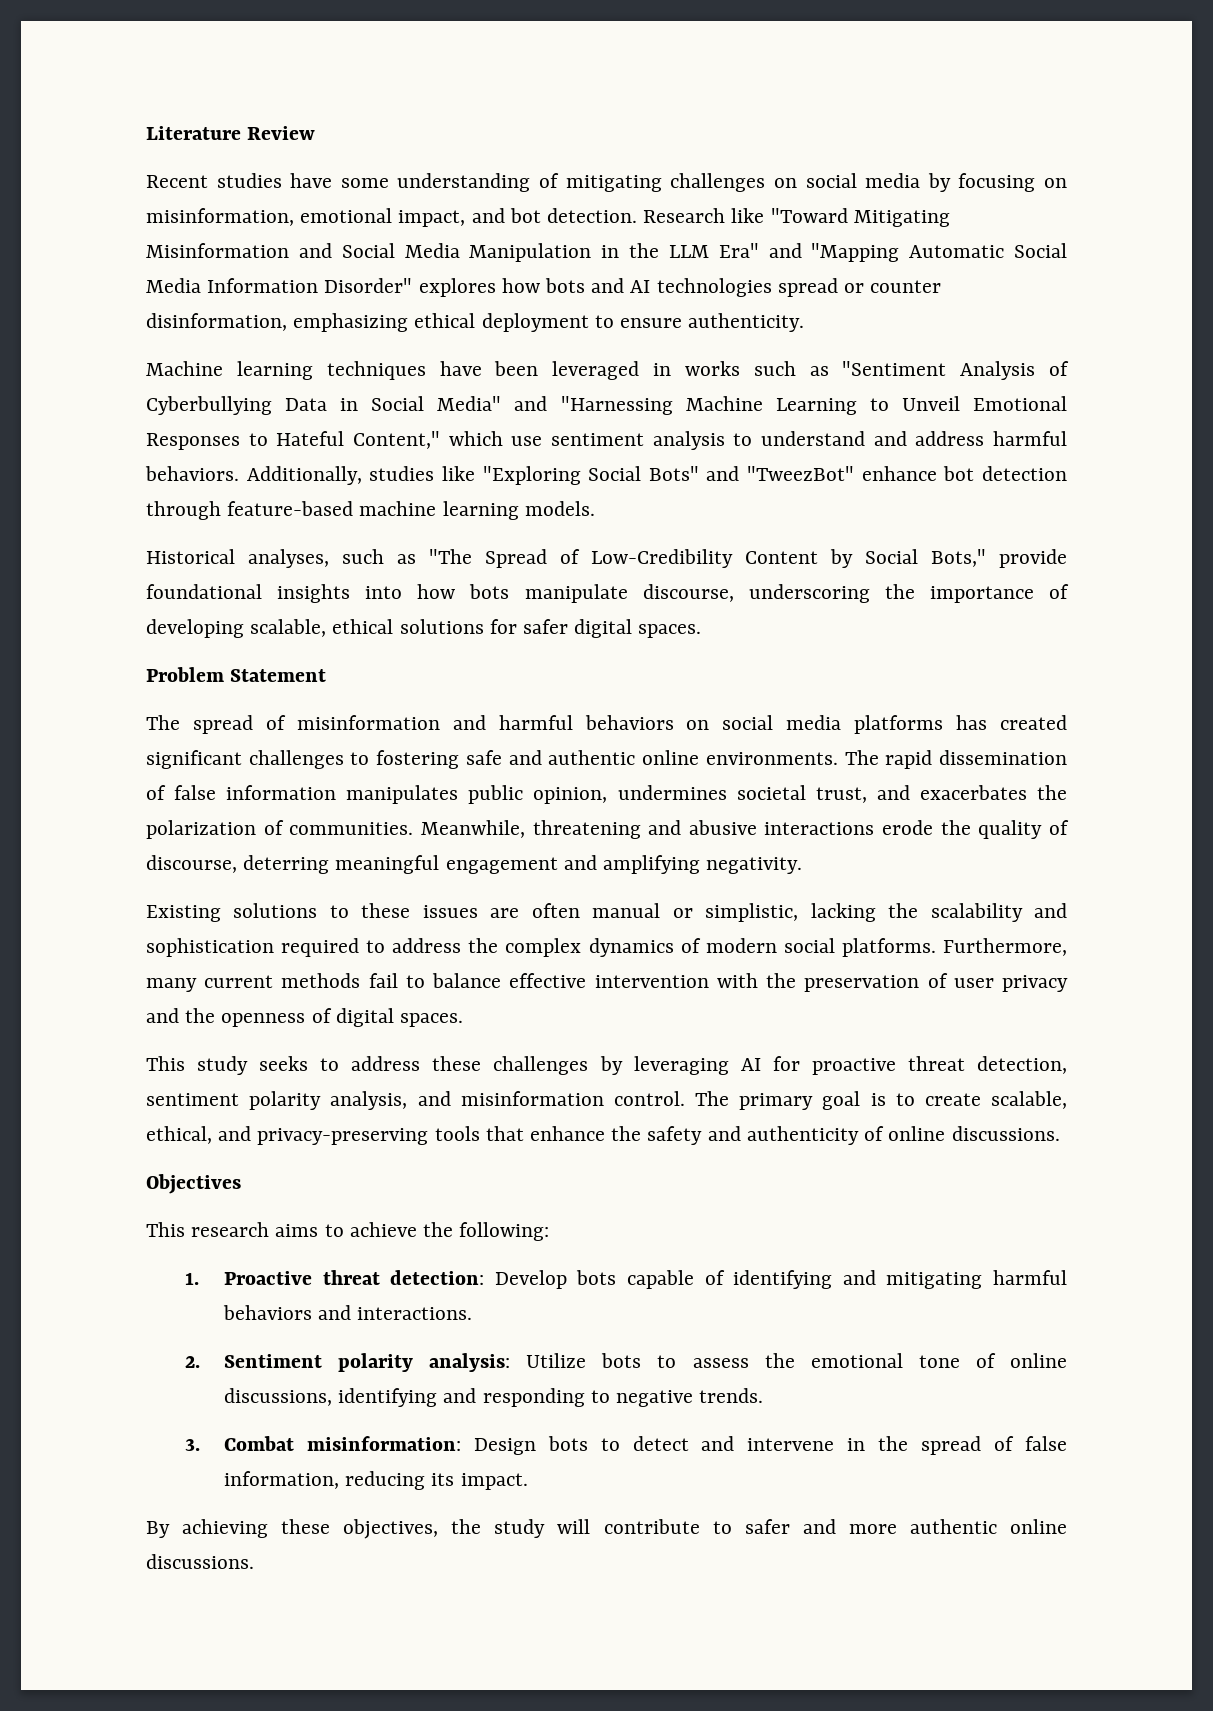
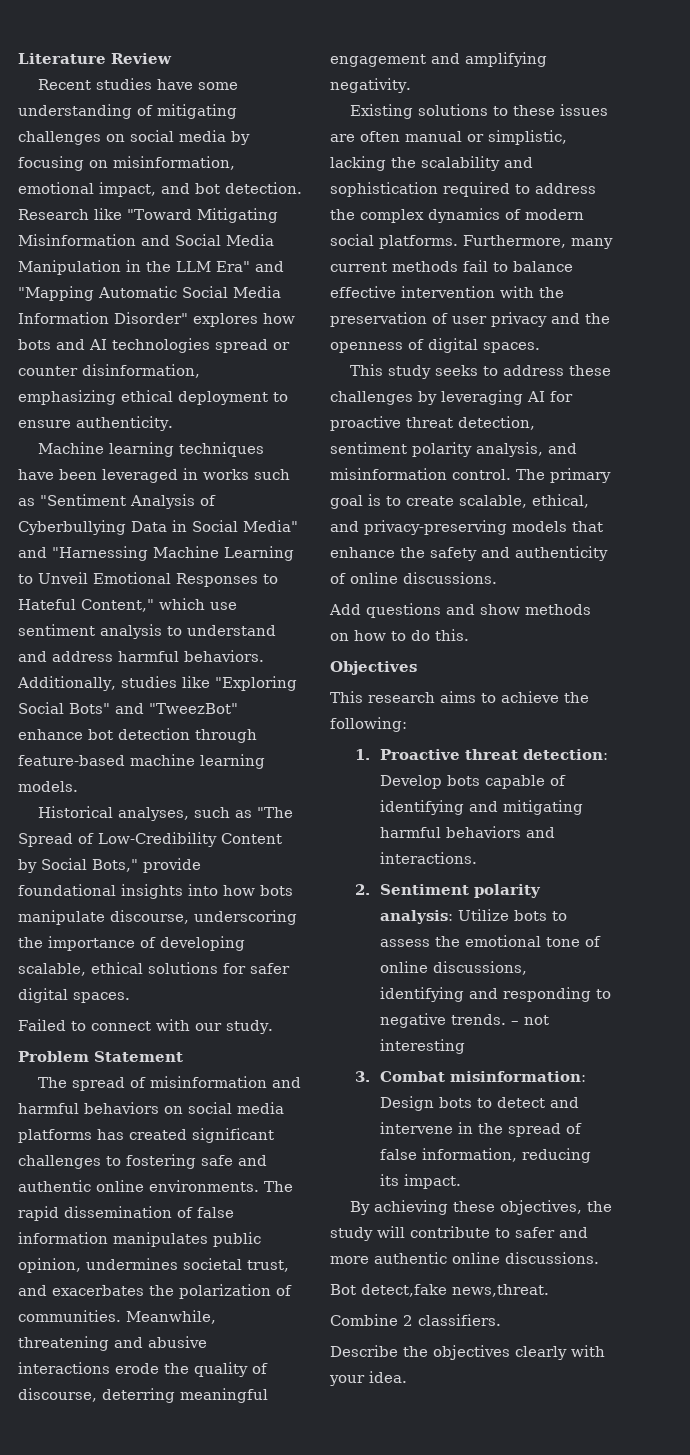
+ Failed to connect with our study.
- The primary goal is to create scalable, ethical, and privacy-preserving tools that enhance the safety and authenticity of online discussions.
+ The primary goal is to create scalable, ethical, and privacy-preserving models that enhance the safety and authenticity of online discussions.
+ Add questions and show methods on how to do this.
+ – not interesting
+ Bot detect,fake news,threat.
+ Combine 2 classifiers.
+ Describe the objectives clearly with your idea.

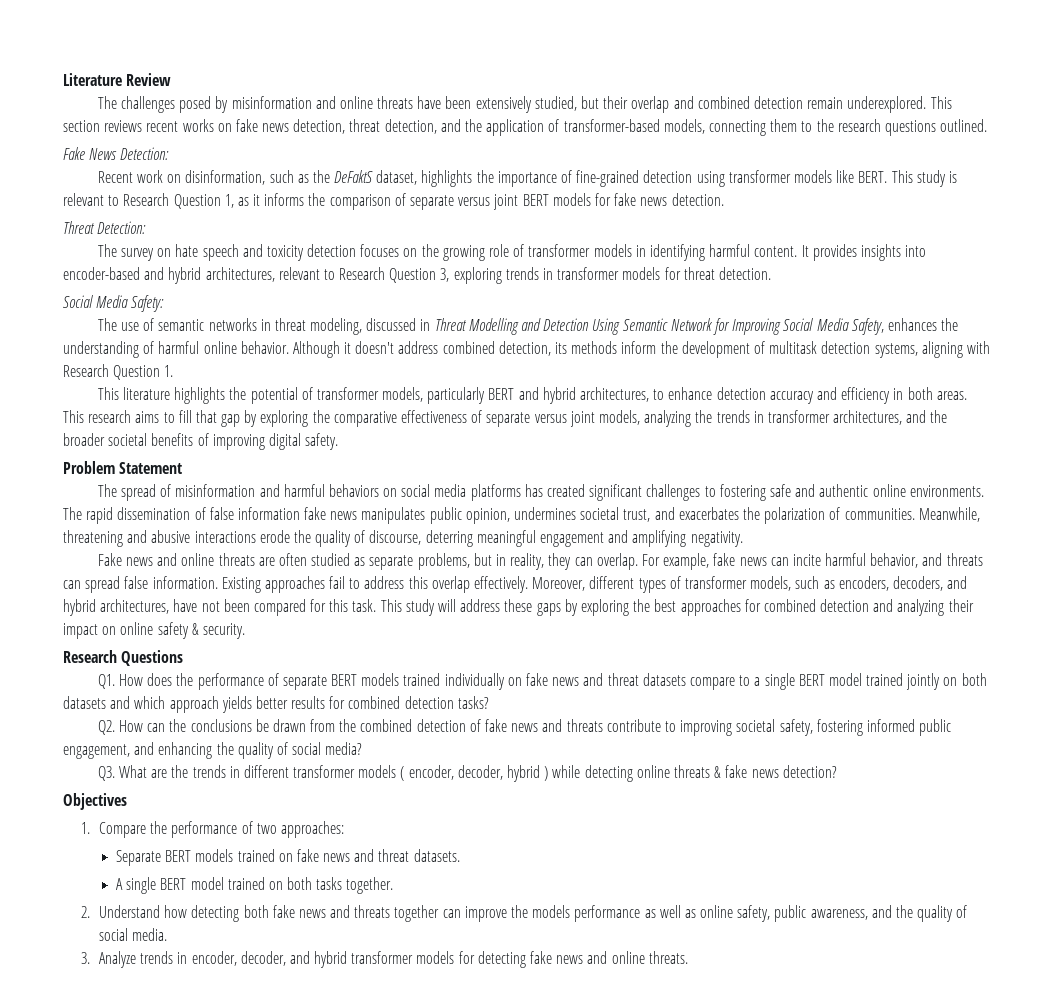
- Recent studies have some understanding of mitigating challenges on social media by focusing on misinformation, emotional impact, and bot detection. Research like "Toward Mitigating Misinformation and Social Media Manipulation in the LLM Era" and "Mapping Automatic Social Media Information Disorder" explores how bots and AI technologies spread or counter disinformation, emphasizing ethical deployment to ensure authenticity.
- Machine learning techniques have been leveraged in works such as "Sentiment Analysis of Cyberbullying Data in Social Media" and "Harnessing Machine Learning to Unveil Emotional Responses to Hateful Content," which use sentiment analysis to understand and address harmful behaviors. Additionally, studies like "Exploring Social Bots" and "TweezBot" enhance bot detection through feature-based machine learning models.
- Historical analyses, such as "The Spread of Low-Credibility Content by Social Bots," provide foundational insights into how bots manipulate discourse, underscoring the importance of developing scalable, ethical solutions for safer digital spaces.
- Failed to connect with our study.
+ The challenges posed by misinformation and online threats have been extensively studied, but their overlap and combined detection remain underexplored. This section reviews recent works on fake news detection, threat detection, and the application of transformer-based models, connecting them to the research questions outlined.
+ Fake News Detection:
+ Recent work on disinformation, such as the DeFaktS dataset, highlights the importance of fine-grained detection using transformer models like BERT. This study is relevant to Research Question 1, as it informs the comparison of separate versus joint BERT models for fake news detection.
+ Threat Detection:
+ The survey on hate speech and toxicity detection focuses on the growing role of transformer models in identifying harmful content. It provides insights into encoder-based and hybrid architectures, relevant to Research Question 3, exploring trends in transformer models for threat detection.
+ Social Media Safety:
+ The use of semantic networks in threat modeling, discussed in Threat Modelling and Detection Using Semantic Network for Improving Social Media Safety, enhances the understanding of harmful online behavior. Although it doesn't address combined detection, its methods inform the development of multitask detection systems, aligning with Research Question 1.
+ This literature highlights the potential of transformer models, particularly BERT and hybrid architectures, to enhance detection accuracy and efficiency in both areas. This research aims to fill that gap by exploring the comparative effectiveness of separate versus joint models, analyzing the trends in transformer architectures, and the broader societal benefits of improving digital safety.
- The rapid dissemination of false information manipulates public opinion, undermines societal trust, and exacerbates the polarization of communities.
+ The rapid dissemination of false information fake news manipulates public opinion, undermines societal trust, and exacerbates the polarization of communities.
- Existing solutions to these issues are often manual or simplistic, lacking the scalability and sophistication required to address the complex dynamics of modern social platforms. Furthermore, many current methods fail to balance effective intervention with the preservation of user privacy and the openness of digital spaces.
- This study seeks to address these challenges by leveraging AI for proactive threat detection, sentiment polarity analysis, and misinformation control. The primary goal is to create scalable, ethical, and privacy-preserving models that enhance the safety and authenticity of online discussions.
- Add questions and show methods on how to do this.
+ Fake news and online threats are often studied as separate problems, but in reality, they can overlap. For example, fake news can incite harmful behavior, and threats can spread false information. Existing approaches fail to address this overlap effectively. Moreover, different types of transformer models, such as encoders, decoders, and hybrid architectures, have not been compared for this task. This study will address these gaps by exploring the best approaches for combined detection and analyzing their impact on online safety & security.
+ Research Questions
+ Q1. How does the performance of separate BERT models trained individually on fake news and threat datasets compare to a single BERT model trained jointly on both datasets and which approach yields better results for combined detection tasks?
+ Q2. How can the conclusions be drawn from the combined detection of fake news and threats contribute to improving societal safety, fostering informed public engagement, and enhancing the quality of social media?
+ Q3. What are the trends in different transformer models ( encoder, decoder, hybrid ) while detecting online threats & fake news detection?
  Objectives
- This research aims to achieve the following:
- 1. Proactive threat detection: Develop bots capable of identifying and mitigating harmful behaviors and interactions.
- 2. Sentiment polarity analysis: Utilize bots to assess the emotional tone of online discussions, identifying and responding to negative trends. – not interesting
- 3. Combat misinformation: Design bots to detect and intervene in the spread of false information, reducing its impact.
- By achieving these objectives, the study will contribute to safer and more authentic online discussions.
- Bot detect,fake news,threat.
- Combine 2 classifiers.
- Describe the objectives clearly with your idea.
+ 1. Compare the performance of two approaches:
+ Separate BERT models trained on fake news and threat datasets.
+ A single BERT model trained on both tasks together.
+ 2. Understand how detecting both fake news and threats together can improve the models performance as well as online safety, public awareness, and the quality of social media.
+ 3. Analyze trends in encoder, decoder, and hybrid transformer models for detecting fake news and online threats.

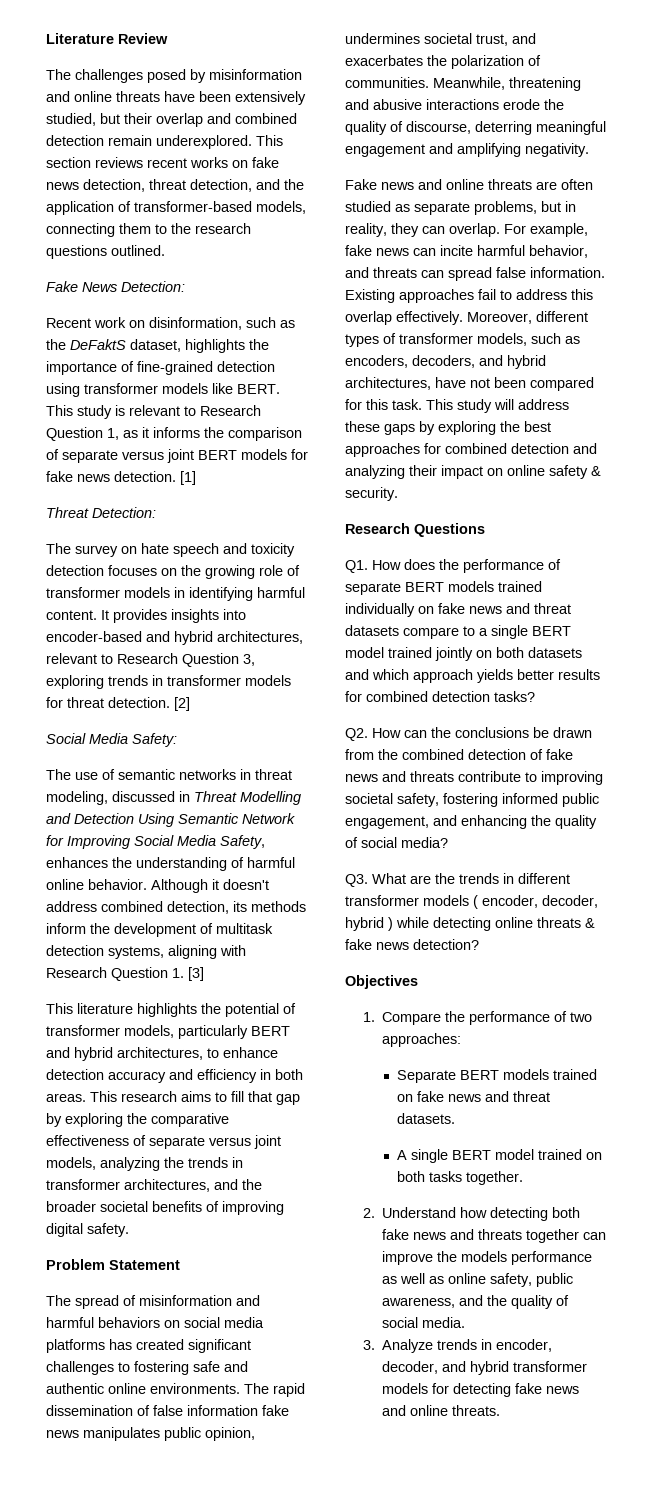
+ [1]
+ [2]
- Although it doesn't address combined detection, its methods inform the development of multitask detection systems, aligning with Research Question 1.
+ Although it doesn't address combined detection, its methods inform the development of multitask detection systems, aligning with Research Question 1. [3]

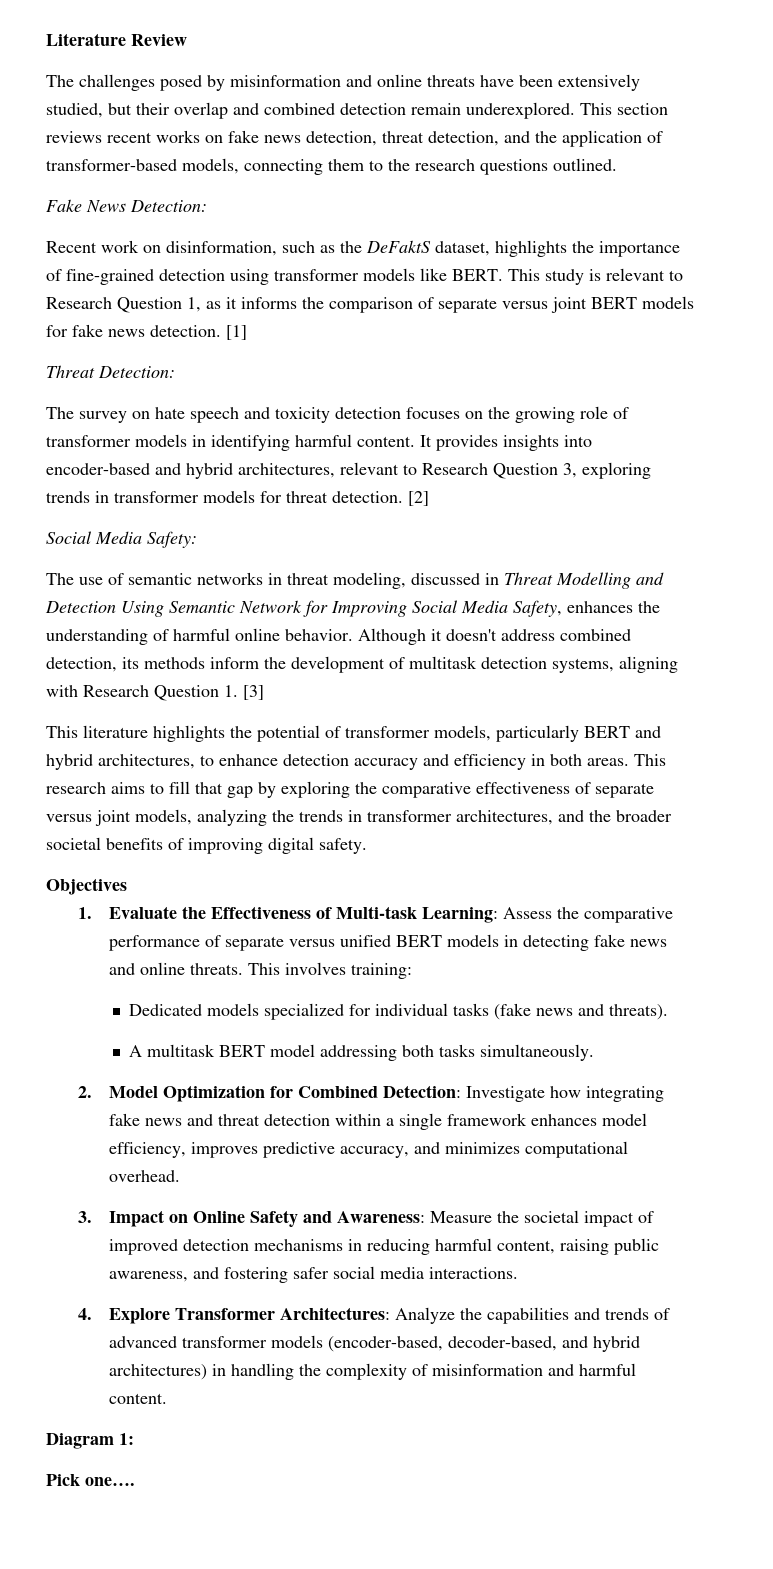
- Problem Statement
- The spread of misinformation and harmful behaviors on social media platforms has created significant challenges to fostering safe and authentic online environments. The rapid dissemination of false information fake news manipulates public opinion, undermines societal trust, and exacerbates the polarization of communities. Meanwhile, threatening and abusive interactions erode the quality of discourse, deterring meaningful engagement and amplifying negativity.
- Fake news and online threats are often studied as separate problems, but in reality, they can overlap. For example, fake news can incite harmful behavior, and threats can spread false information. Existing approaches fail to address this overlap effectively. Moreover, different types of transformer models, such as encoders, decoders, and hybrid architectures, have not been compared for this task. This study will address these gaps by exploring the best approaches for combined detection and analyzing their impact on online safety & security.
- Research Questions
- Q1. How does the performance of separate BERT models trained individually on fake news and threat datasets compare to a single BERT model trained jointly on both datasets and which approach yields better results for combined detection tasks?
- Q2. How can the conclusions be drawn from the combined detection of fake news and threats contribute to improving societal safety, fostering informed public engagement, and enhancing the quality of social media?
- Q3. What are the trends in different transformer models ( encoder, decoder, hybrid ) while detecting online threats & fake news detection?
  Objectives
- 1. Compare the performance of two approaches:
- Separate BERT models trained on fake news and threat datasets.
- A single BERT model trained on both tasks together.
- 2. Understand how detecting both fake news and threats together can improve the models performance as well as online safety, public awareness, and the quality of social media.
- 3. Analyze trends in encoder, decoder, and hybrid transformer models for detecting fake news and online threats.
+ 1. Evaluate the Effectiveness of Multi-task Learning: Assess the comparative performance of separate versus unified BERT models in detecting fake news and online threats.
+ This involves training:
+ Dedicated models specialized for individual tasks (fake news and threats).
+ A multitask BERT model addressing both tasks simultaneously.
+ 2. Model Optimization for Combined Detection: Investigate how integrating fake news and threat detection within a single framework enhances model efficiency, improves predictive accuracy, and minimizes computational overhead.
+ 3. Impact on Online Safety and Awareness: Measure the societal impact of improved detection mechanisms in reducing harmful content, raising public awareness, and fostering safer social media interactions.
+ 4. Explore Transformer Architectures: Analyze the capabilities and trends of advanced transformer models (encoder-based, decoder-based, and hybrid architectures) in handling the complexity of misinformation and harmful content.
+ Diagram 1:
+ Pick one….

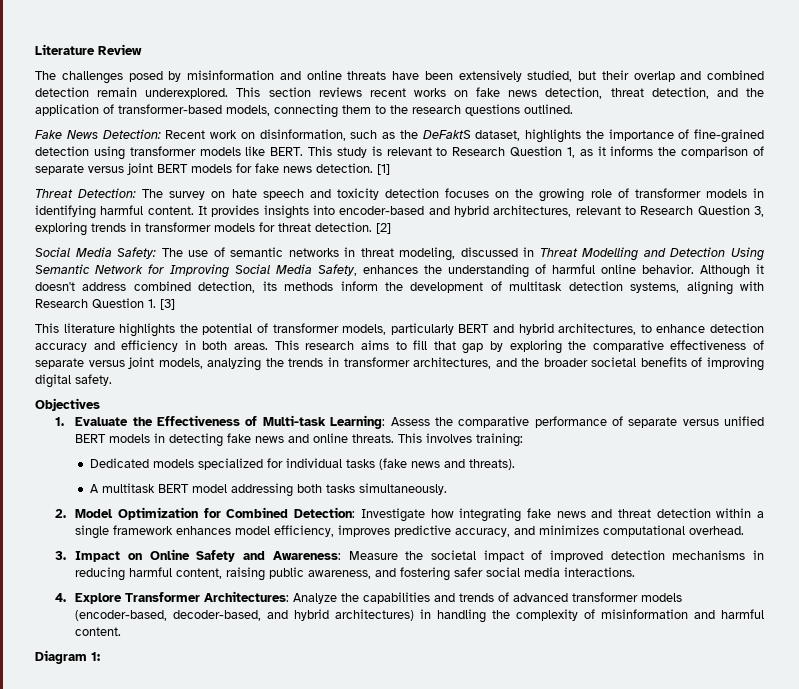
- Fake News Detection:
- Recent work on disinformation, such as the DeFaktS dataset, highlights the importance of fine-grained detection using transformer models like BERT.
+ Fake News Detection: Recent work on disinformation, such as the DeFaktS dataset, highlights the importance of fine-grained detection using transformer models like BERT.
- Threat Detection:
- The survey on hate speech and toxicity detection focuses on the growing role of transformer models in identifying harmful content.
+ Threat Detection: The survey on hate speech and toxicity detection focuses on the growing role of transformer models in identifying harmful content.
- Social Media Safety:
- The use of semantic networks in threat modeling, discussed in Threat Modelling and Detection Using Semantic Network for Improving Social Media Safety, enhances the understanding of harmful online behavior.
+ Social Media Safety: The use of semantic networks in threat modeling, discussed in Threat Modelling and Detection Using Semantic Network for Improving Social Media Safety, enhances the understanding of harmful online behavior.
- Pick one….

